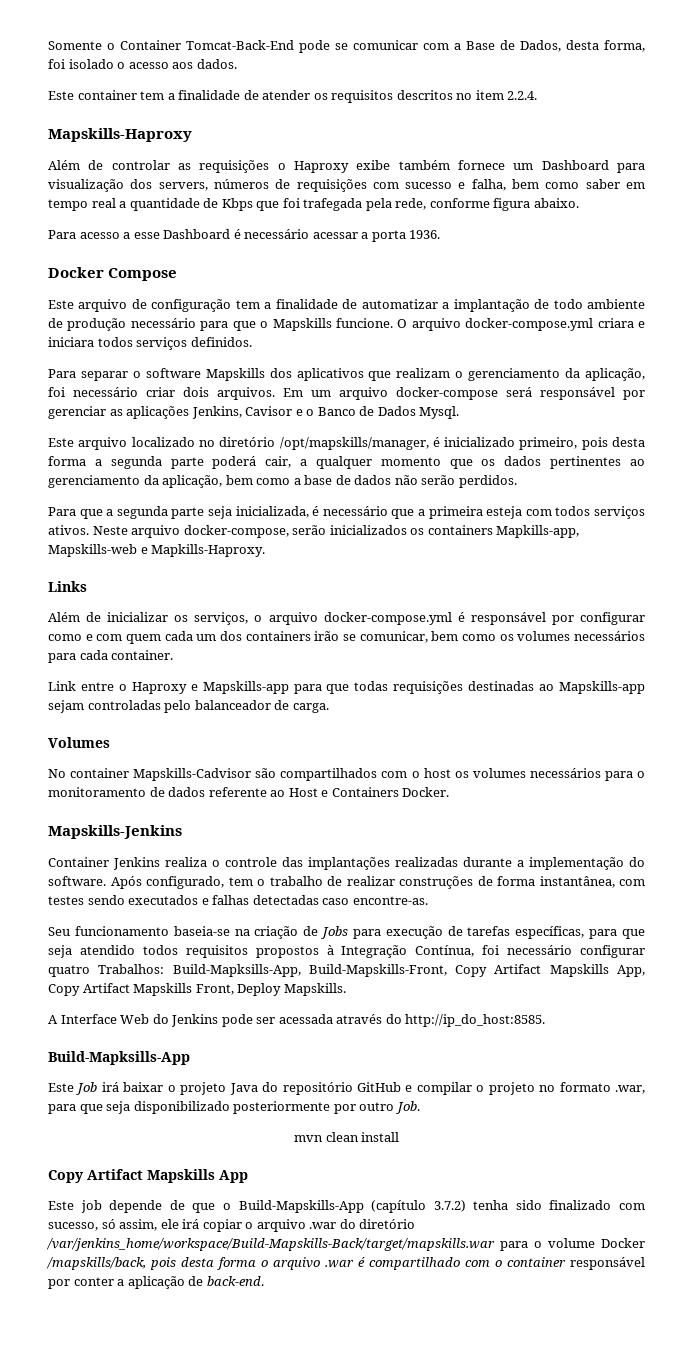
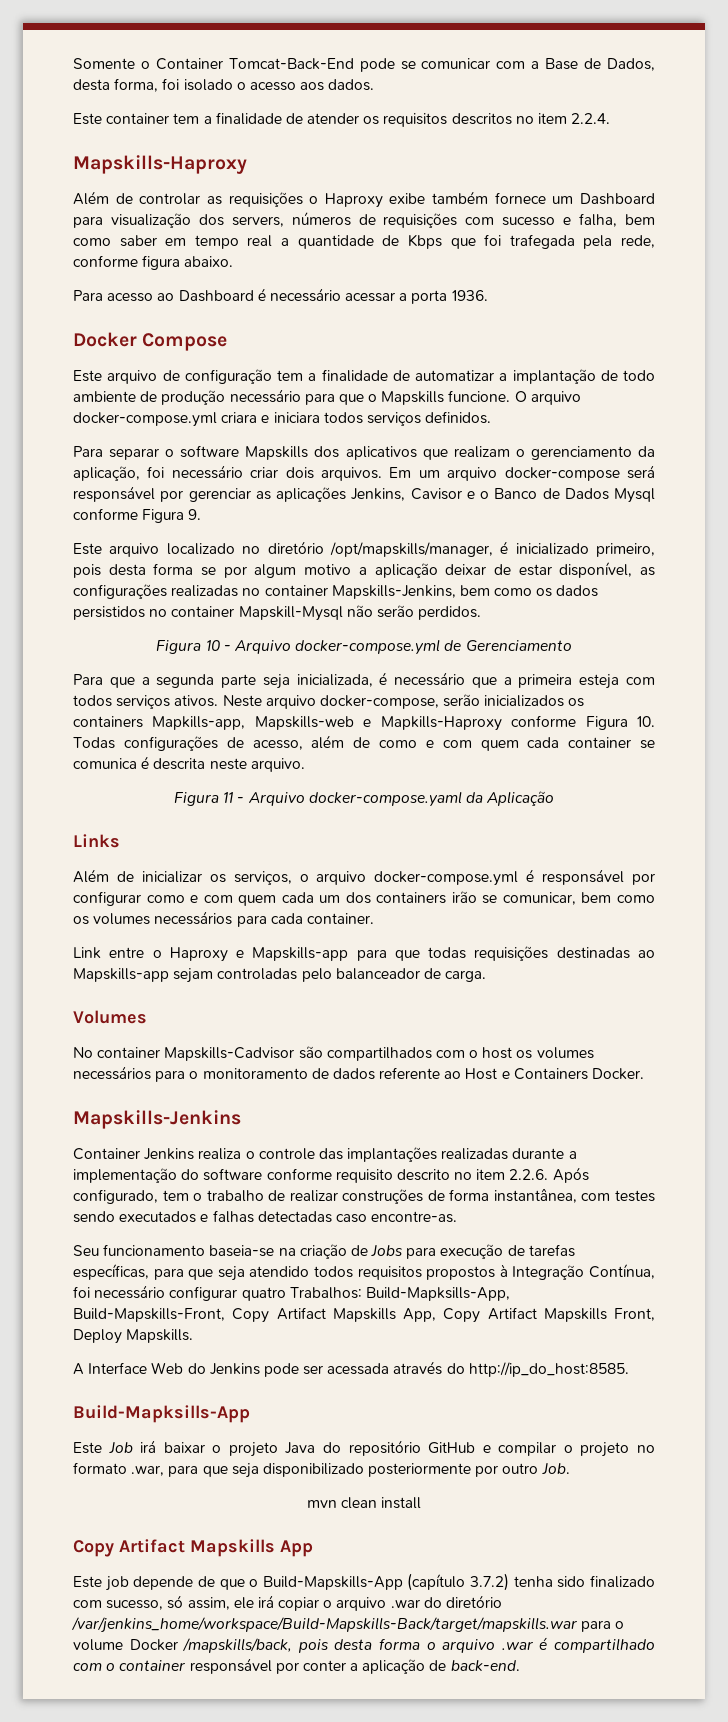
- Para acesso a esse Dashboard é necessário acessar a porta 1936.
+ Para acesso ao Dashboard é necessário acessar a porta 1936.
- Em um arquivo docker-compose será responsável por gerenciar as aplicações Jenkins, Cavisor e o Banco de Dados Mysql.
+ Em um arquivo docker-compose será responsável por gerenciar as aplicações Jenkins, Cavisor e o Banco de Dados Mysql conforme Figura 9.
- Este arquivo localizado no diretório /opt/mapskills/manager, é inicializado primeiro, pois desta forma a segunda parte poderá cair, a qualquer momento que os dados pertinentes ao gerenciamento da aplicação, bem como a base de dados não serão perdidos.
+ Este arquivo localizado no diretório /opt/mapskills/manager, é inicializado primeiro, pois desta forma se por algum motivo a aplicação deixar de estar disponível, as configurações realizadas no container Mapskills-Jenkins, bem como os dados persistidos no container Mapskill-Mysql não serão perdidos.
+ Figura 10 - Arquivo docker-compose.yml de Gerenciamento
- Neste arquivo docker-compose, serão inicializados os containers Mapkills-app, Mapskills-web e Mapkills-Haproxy.
+ Neste arquivo docker-compose, serão inicializados os containers Mapkills-app, Mapskills-web e Mapkills-Haproxy conforme Figura 10. Todas configurações de acesso, além de como e com quem cada container se comunica é descrita neste arquivo.
+ Figura 11 - Arquivo docker-compose.yaml da Aplicação
- Container Jenkins realiza o controle das implantações realizadas durante a implementação do software. Após configurado, tem o trabalho de realizar construções de forma instantânea, com testes sendo executados e falhas detectadas caso encontre-as.
+ Container Jenkins realiza o controle das implantações realizadas durante a implementação do software conforme requisito descrito no item 2.2.6. Após configurado, tem o trabalho de realizar construções de forma instantânea, com testes sendo executados e falhas detectadas caso encontre-as.

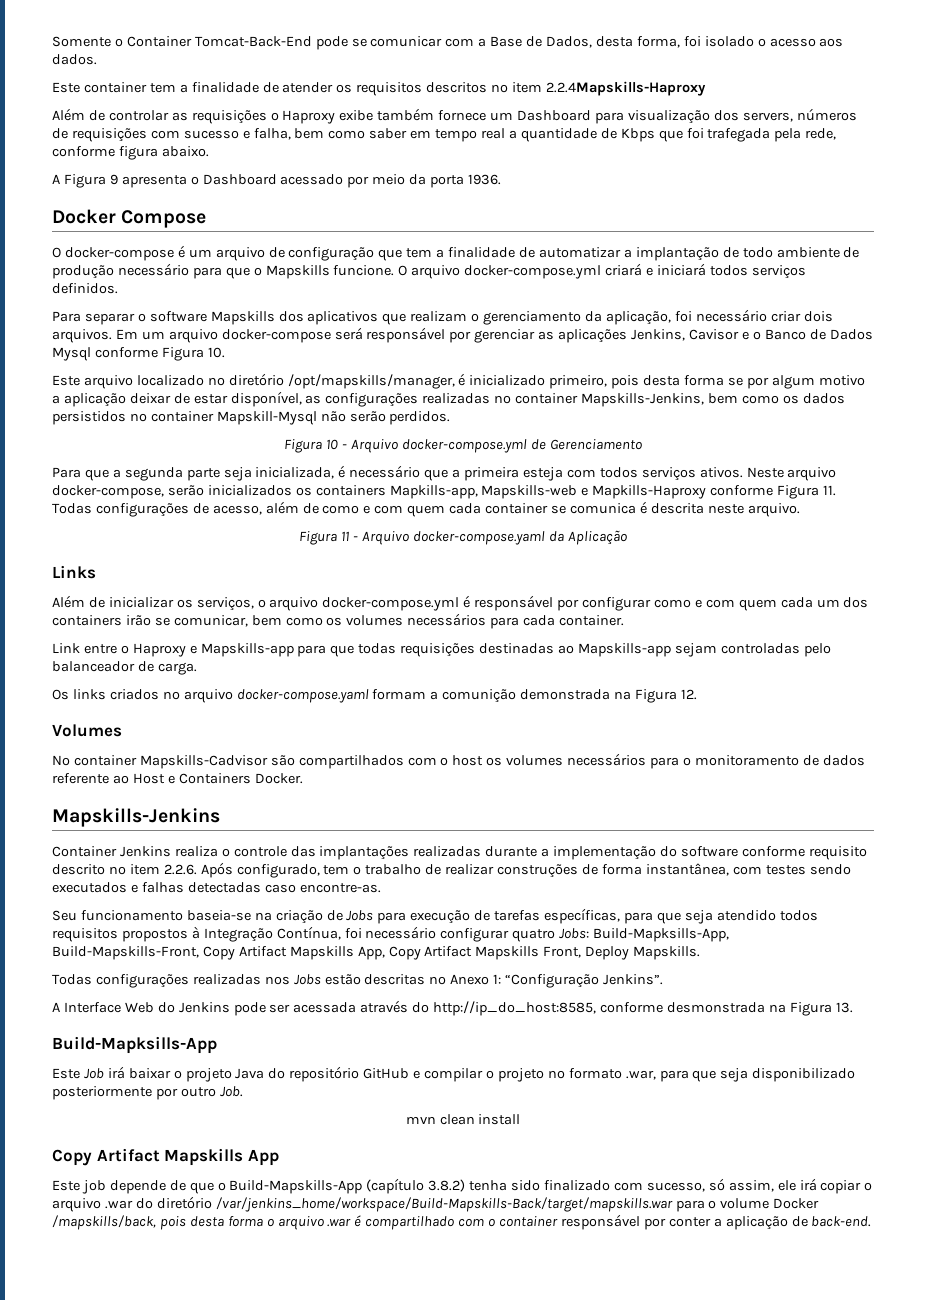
- Este container tem a finalidade de atender os requisitos descritos no item 2.2.4.
- Mapskills-Haproxy
+ Este container tem a finalidade de atender os requisitos descritos no item 2.2.4Mapskills-Haproxy
- Para acesso ao Dashboard é necessário acessar a porta 1936.
+ A Figura 9 apresenta o Dashboard acessado por meio da porta 1936.
- Este arquivo de configuração tem a finalidade de automatizar a implantação de todo ambiente de produção necessário para que o Mapskills funcione.
+ O docker-compose é um arquivo de configuração que tem a finalidade de automatizar a implantação de todo ambiente de produção necessário para que o Mapskills funcione.
- O arquivo docker-compose.yml criara e iniciara todos serviços definidos.
+ O arquivo docker-compose.yml criará e iniciará todos serviços definidos.
- Em um arquivo docker-compose será responsável por gerenciar as aplicações Jenkins, Cavisor e o Banco de Dados Mysql conforme Figura 9.
+ Em um arquivo docker-compose será responsável por gerenciar as aplicações Jenkins, Cavisor e o Banco de Dados Mysql conforme Figura 10.
- Neste arquivo docker-compose, serão inicializados os containers Mapkills-app, Mapskills-web e Mapkills-Haproxy conforme Figura 10. Todas configurações de acesso, além de como e com quem cada container se comunica é descrita neste arquivo.
+ Neste arquivo docker-compose, serão inicializados os containers Mapkills-app, Mapskills-web e Mapkills-Haproxy conforme Figura 11. Todas configurações de acesso, além de como e com quem cada container se comunica é descrita neste arquivo.
+ Os links criados no arquivo docker-compose.yaml formam a comunição demonstrada na Figura 12.
- Seu funcionamento baseia-se na criação de Jobs para execução de tarefas específicas, para que seja atendido todos requisitos propostos à Integração Contínua, foi necessário configurar quatro Trabalhos: Build-Mapksills-App, Build-Mapskills-Front, Copy Artifact Mapskills App, Copy Artifact Mapskills Front, Deploy Mapskills.
+ Seu funcionamento baseia-se na criação de Jobs para execução de tarefas específicas, para que seja atendido todos requisitos propostos à Integração Contínua, foi necessário configurar quatro Jobs: Build-Mapksills-App, Build-Mapskills-Front, Copy Artifact Mapskills App, Copy Artifact Mapskills Front, Deploy Mapskills.
+ Todas configurações realizadas nos Jobs estão descritas no Anexo 1: “Configuração Jenkins”.
- A Interface Web do Jenkins pode ser acessada através do http://ip_do_host:8585.
+ A Interface Web do Jenkins pode ser acessada através do http://ip_do_host:8585, conforme desmonstrada na Figura 13.
- Este job depende de que o Build-Mapskills-App (capítulo 3.7.2) tenha sido finalizado com sucesso, só assim, ele irá copiar o arquivo .war do diretório /var/jenkins_home/workspace/Build-Mapskills-Back/target/mapskills.war para o volume Docker /mapskills/back, pois desta forma o arquivo .war é compartilhado com o container responsável por conter a aplicação de back-end.
+ Este job depende de que o Build-Mapskills-App (capítulo 3.8.2) tenha sido finalizado com sucesso, só assim, ele irá copiar o arquivo .war do diretório /var/jenkins_home/workspace/Build-Mapskills-Back/target/mapskills.war para o volume Docker /mapskills/back, pois desta forma o arquivo .war é compartilhado com o container responsável por conter a aplicação de back-end.

